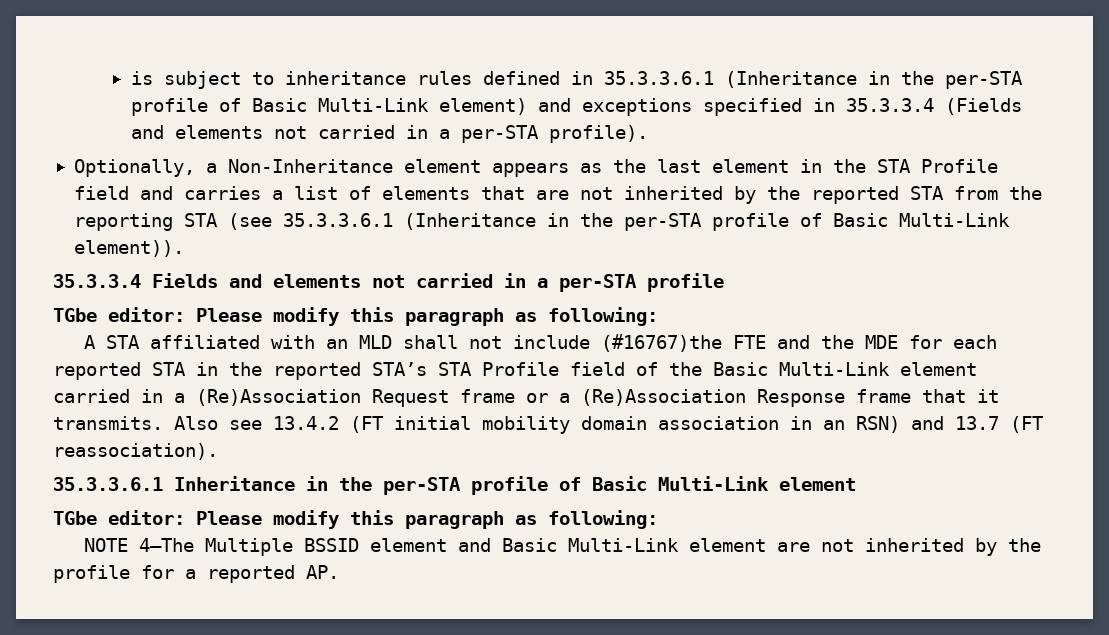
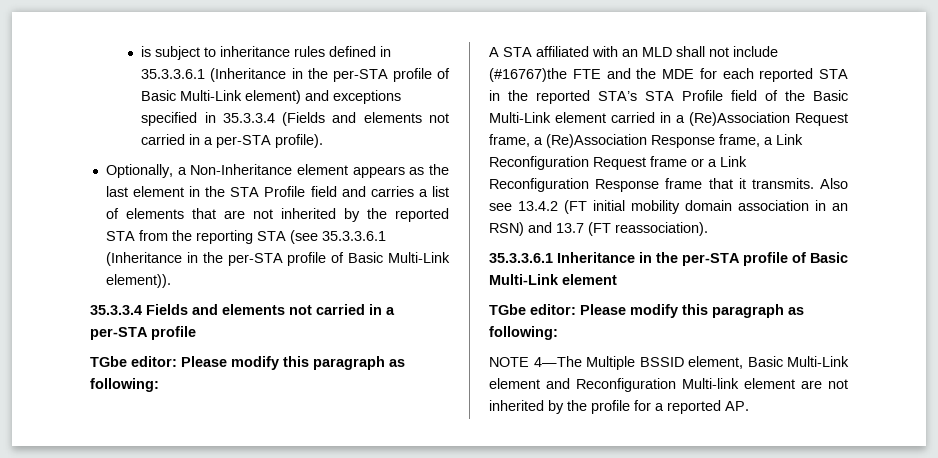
- A STA affiliated with an MLD shall not include (#16767)the FTE and the MDE for each reported STA in the reported STA’s STA Profile field of the Basic Multi-Link element carried in a (Re)Association Request frame or a (Re)Association Response frame that it transmits.
+ A STA affiliated with an MLD shall not include (#16767)the FTE and the MDE for each reported STA in the reported STA’s STA Profile field of the Basic Multi-Link element carried in a (Re)Association Request frame, a (Re)Association Response frame, a Link Reconfiguration Request frame or a Link Reconfiguration Response frame that it transmits.
- NOTE 4—The Multiple BSSID element and Basic Multi-Link element are not inherited by the profile for a reported AP.
+ NOTE 4—The Multiple BSSID element, Basic Multi-Link element and Reconfiguration Multi-link element are not inherited by the profile for a reported AP.

